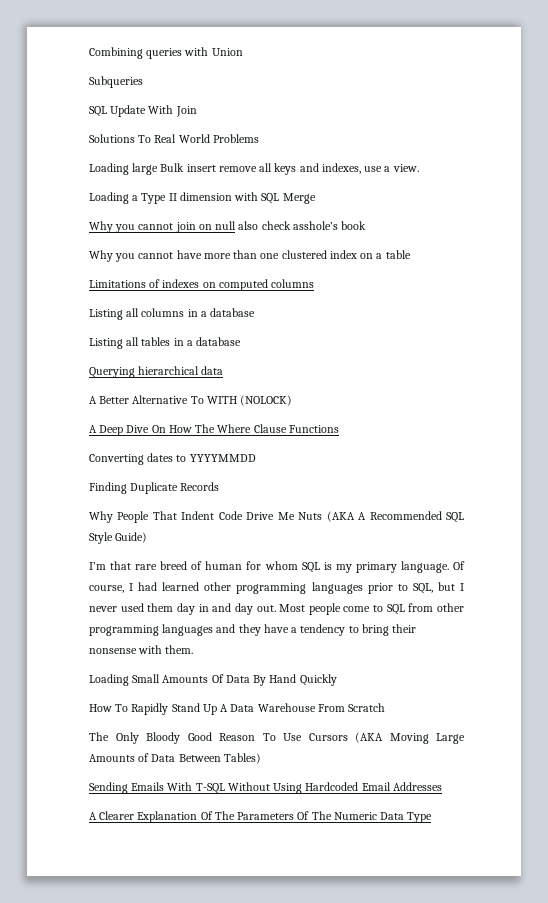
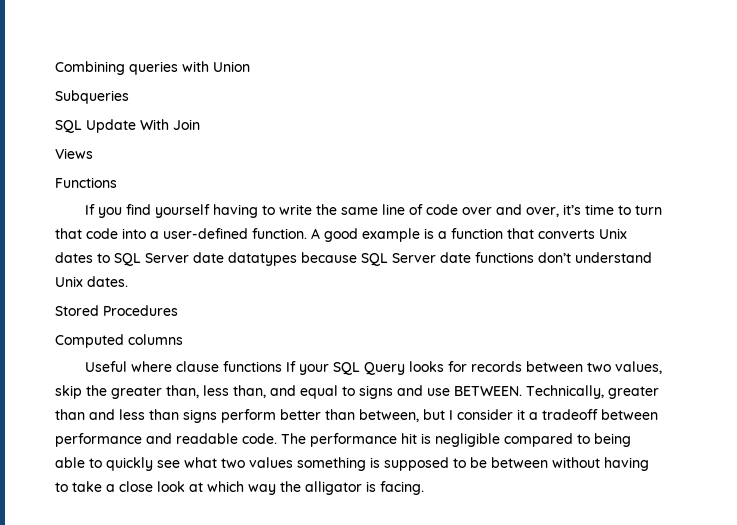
- Solutions To Real World Problems
- Loading large Bulk insert remove all keys and indexes, use a view.
- Loading a Type II dimension with SQL Merge
- Why you cannot join on null also check asshole’s book
- Why you cannot have more than one clustered index on a table
- Limitations of indexes on computed columns
- Listing all columns in a database
- Listing all tables in a database
- Querying hierarchical data
- A Better Alternative To WITH (NOLOCK)
- A Deep Dive On How The Where Clause Functions
- Converting dates to YYYYMMDD
- Finding Duplicate Records
- Why People That Indent Code Drive Me Nuts (AKA A Recommended SQL Style Guide)
- I’m that rare breed of human for whom SQL is my primary language. Of course, I had learned other programming languages prior to SQL, but I never used them day in and day out. Most people come to SQL from other programming languages and they have a tendency to bring their nonsense with them.
- Loading Small Amounts Of Data By Hand Quickly
- How To Rapidly Stand Up A Data Warehouse From Scratch
- The Only Bloody Good Reason To Use Cursors (AKA Moving Large Amounts of Data Between Tables)
- Sending Emails With T-SQL Without Using Hardcoded Email Addresses
- A Clearer Explanation Of The Parameters Of The Numeric Data Type
+ Views
+ Functions
+ If you find yourself having to write the same line of code over and over, it’s time to turn that code into a user-defined function. A good example is a function that converts Unix dates to SQL Server date datatypes because SQL Server date functions don’t understand Unix dates.
+ Stored Procedures
+ Computed columns
+ Useful where clause functions If your SQL Query looks for records between two values, skip the greater than, less than, and equal to signs and use BETWEEN. Technically, greater than and less than signs perform better than between, but I consider it a tradeoff between performance and readable code. The performance hit is negligible compared to being able to quickly see what two values something is supposed to be between without having to take a close look at which way the alligator is facing.

